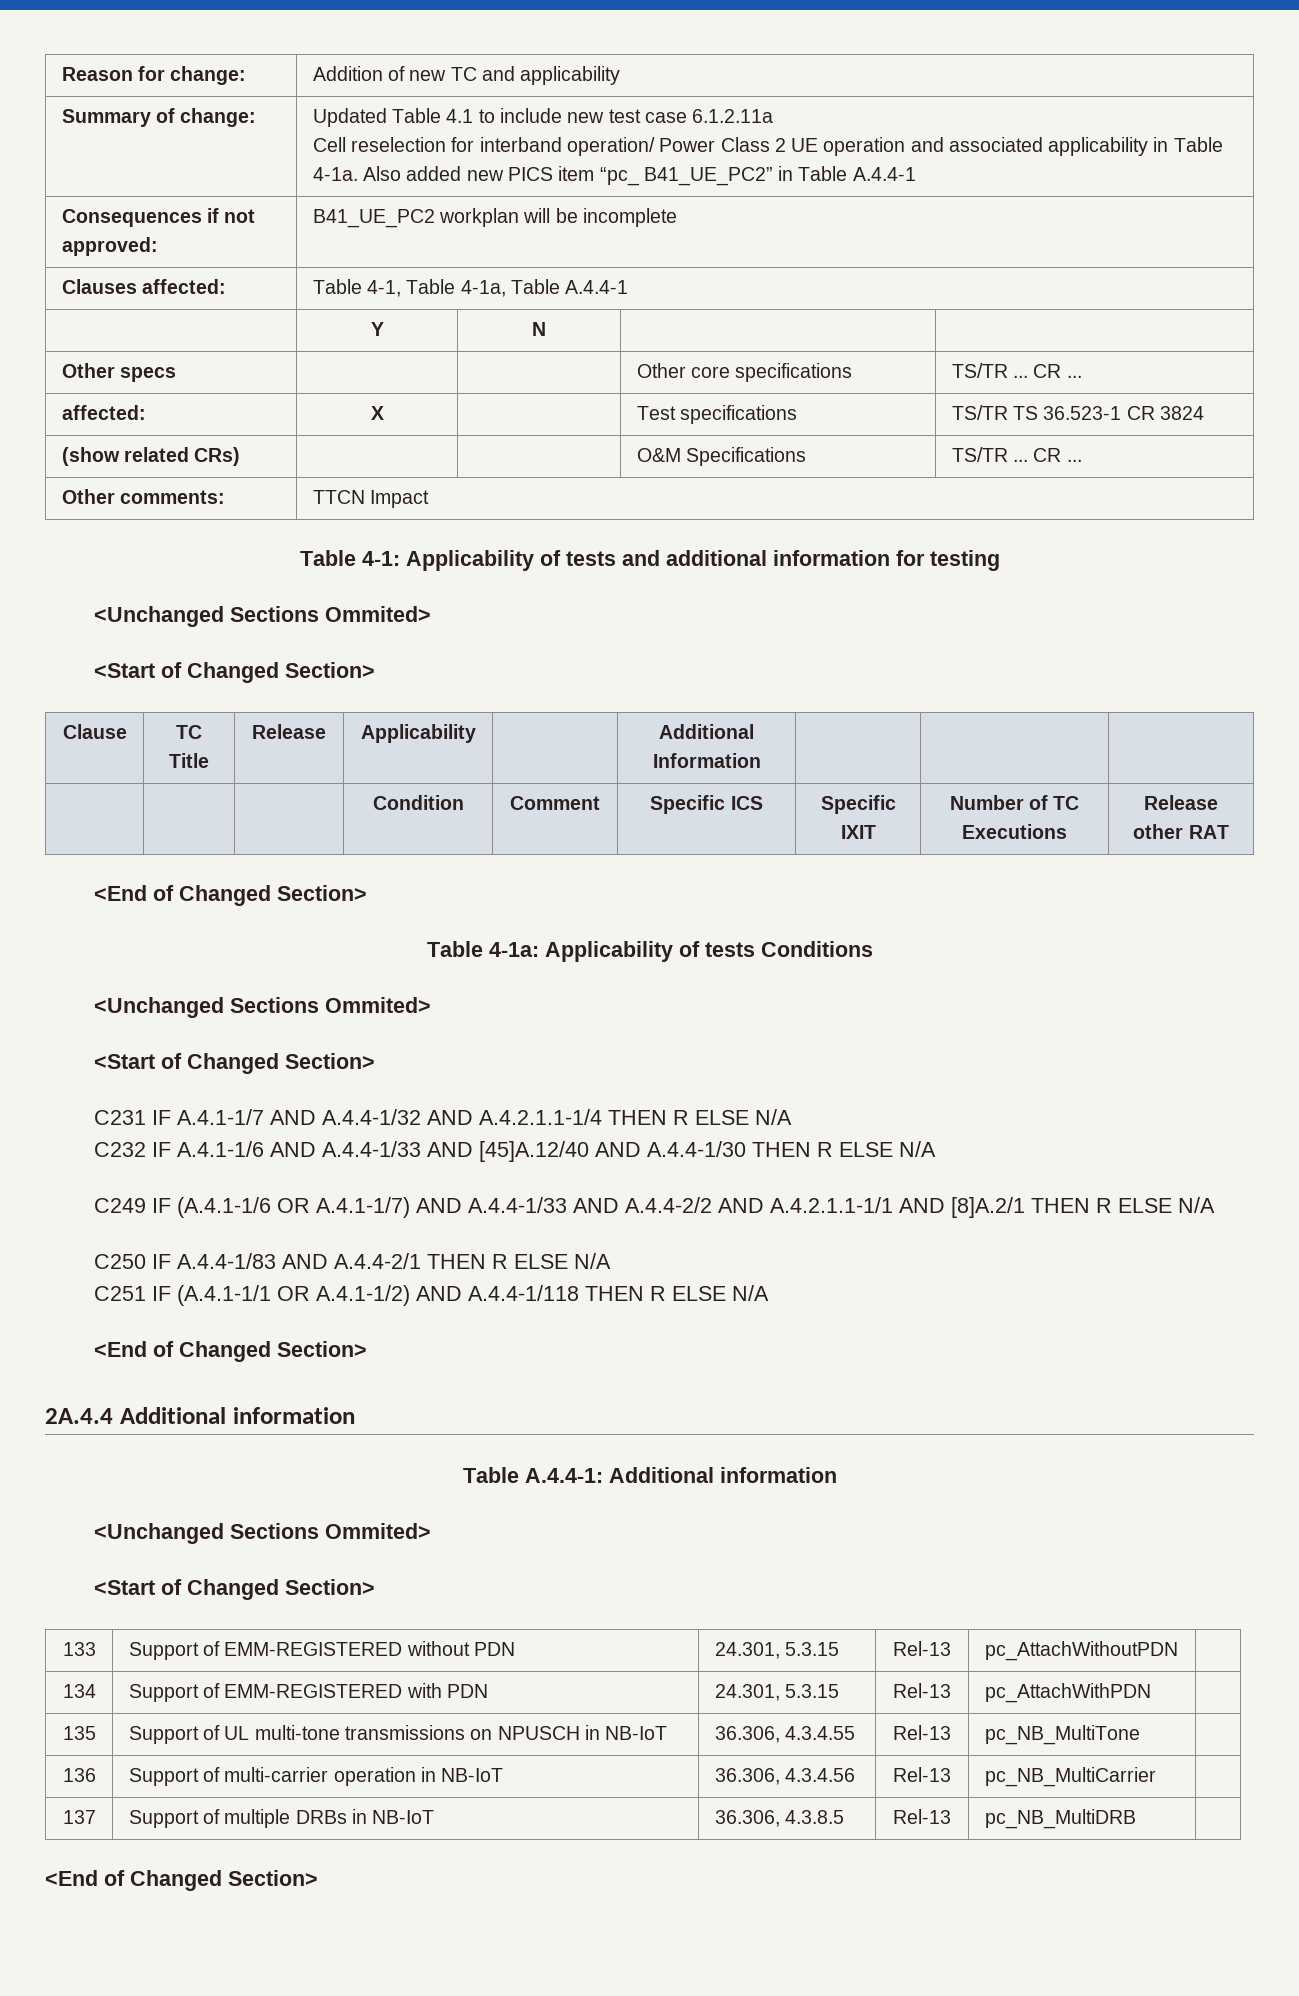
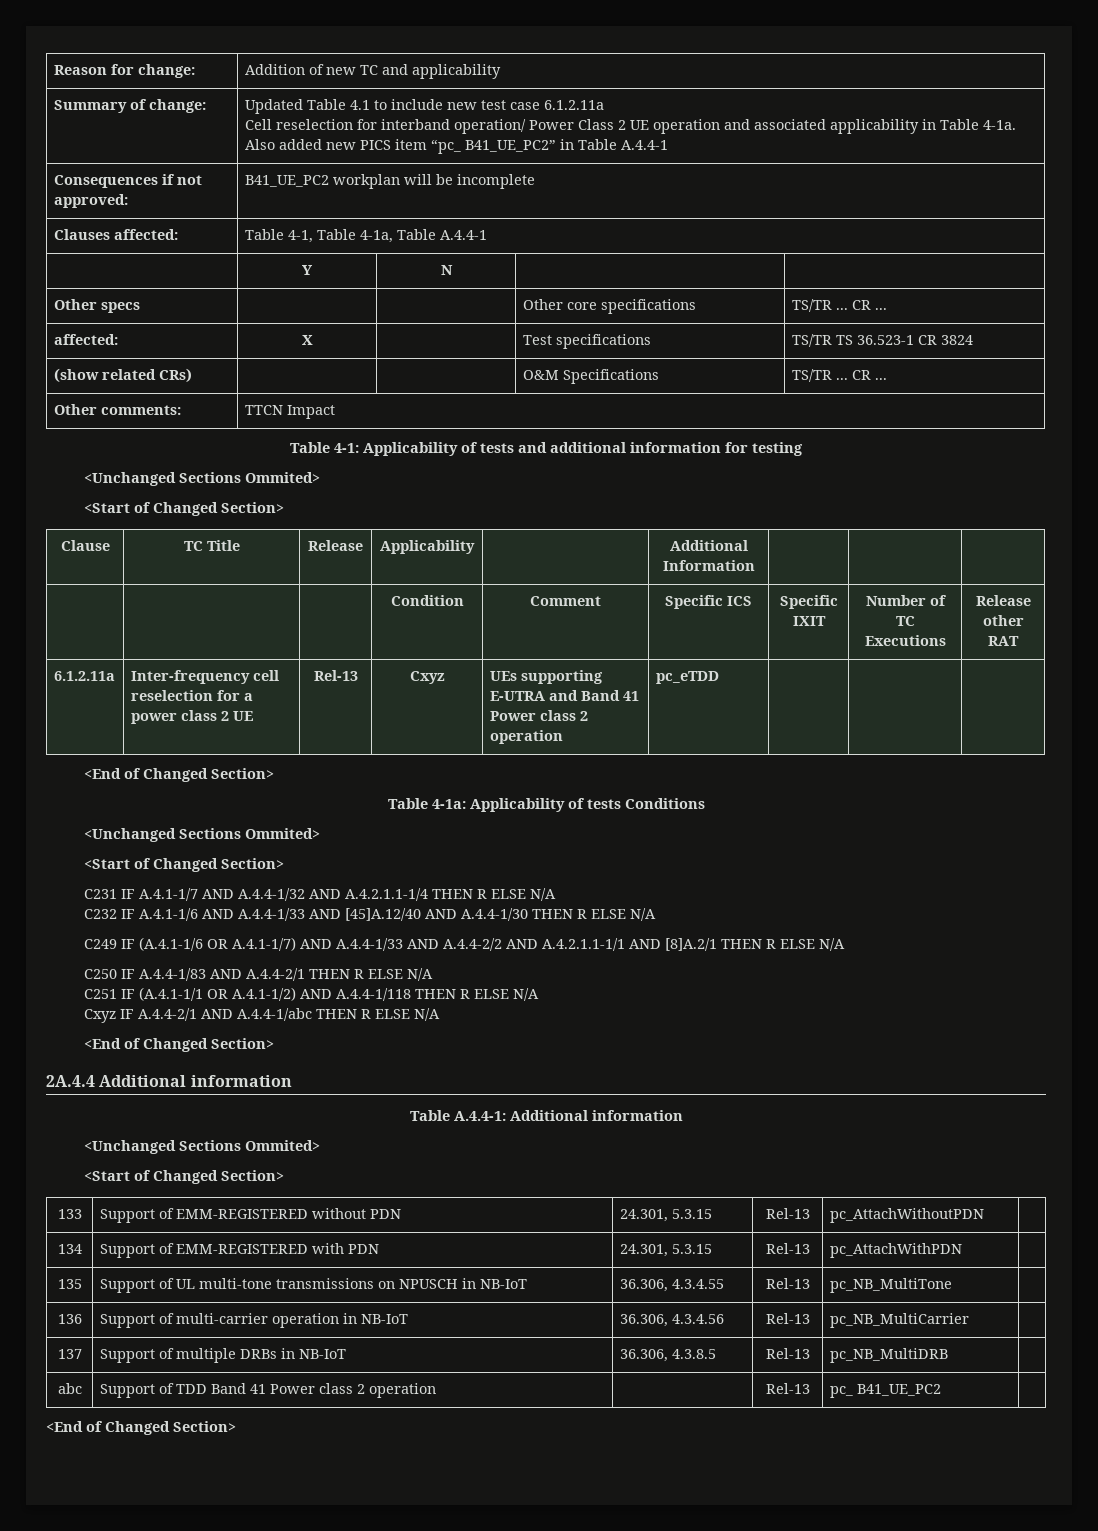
+ 6.1.2.11a | Inter-frequency cell reselection for a power class 2 UE | Rel-13 | Cxyz | UEs supporting E-UTRA and Band 41 Power class 2 operation | pc_eTDD | | |
+ Cxyz IF A.4.4-2/1 AND A.4.4-1/abc THEN R ELSE N/A
+ abc | Support of TDD Band 41 Power class 2 operation | | Rel-13 | pc_ B41_UE_PC2 |

